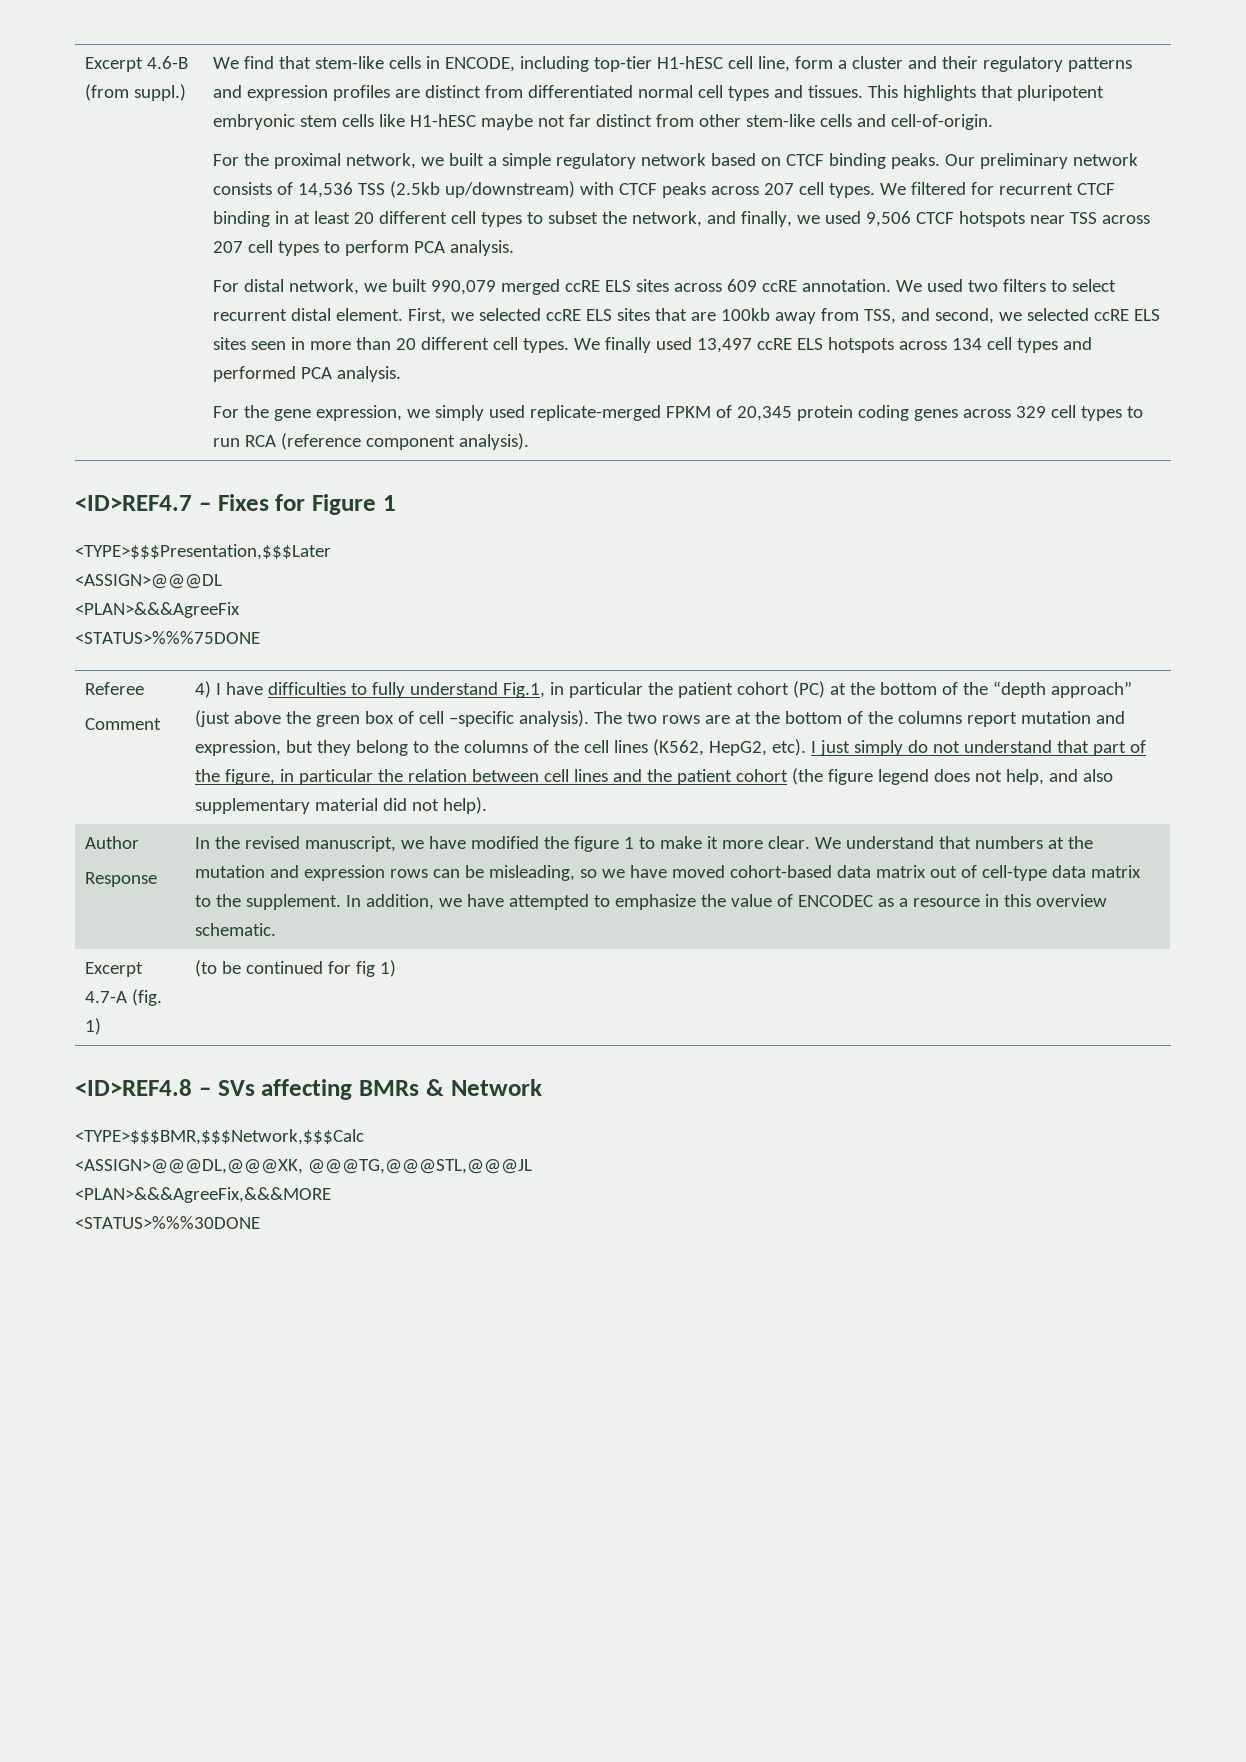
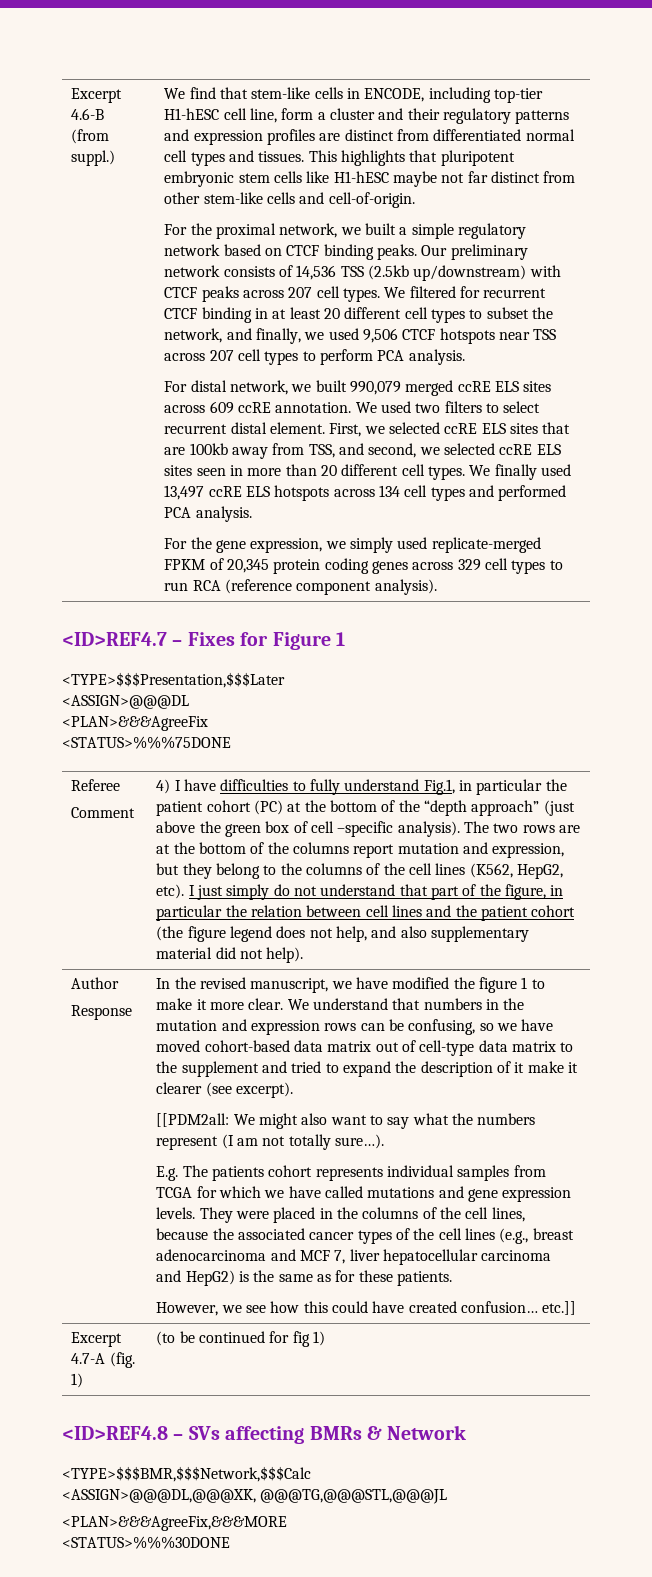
- We understand that numbers at the mutation and expression rows can be misleading, so we have moved cohort-based data matrix out of cell-type data matrix to the supplement. In addition, we have attempted to emphasize the value of ENCODEC as a resource in this overview schematic.
+ We understand that numbers in the mutation and expression rows can be confusing, so we have moved cohort-based data matrix out of cell-type data matrix to the supplement and tried to expand the description of it make it clearer (see excerpt).
+ [[PDM2all: We might also want to say what the numbers represent (I am not totally sure…).
+ E.g. The patients cohort represents individual samples from TCGA for which we have called mutations and gene expression levels. They were placed in the columns of the cell lines, because the associated cancer types of the cell lines (e.g., breast adenocarcinoma and MCF 7, liver hepatocellular carcinoma and HepG2) is the same as for these patients.
+ However, we see how this could have created confusion… etc.]]

